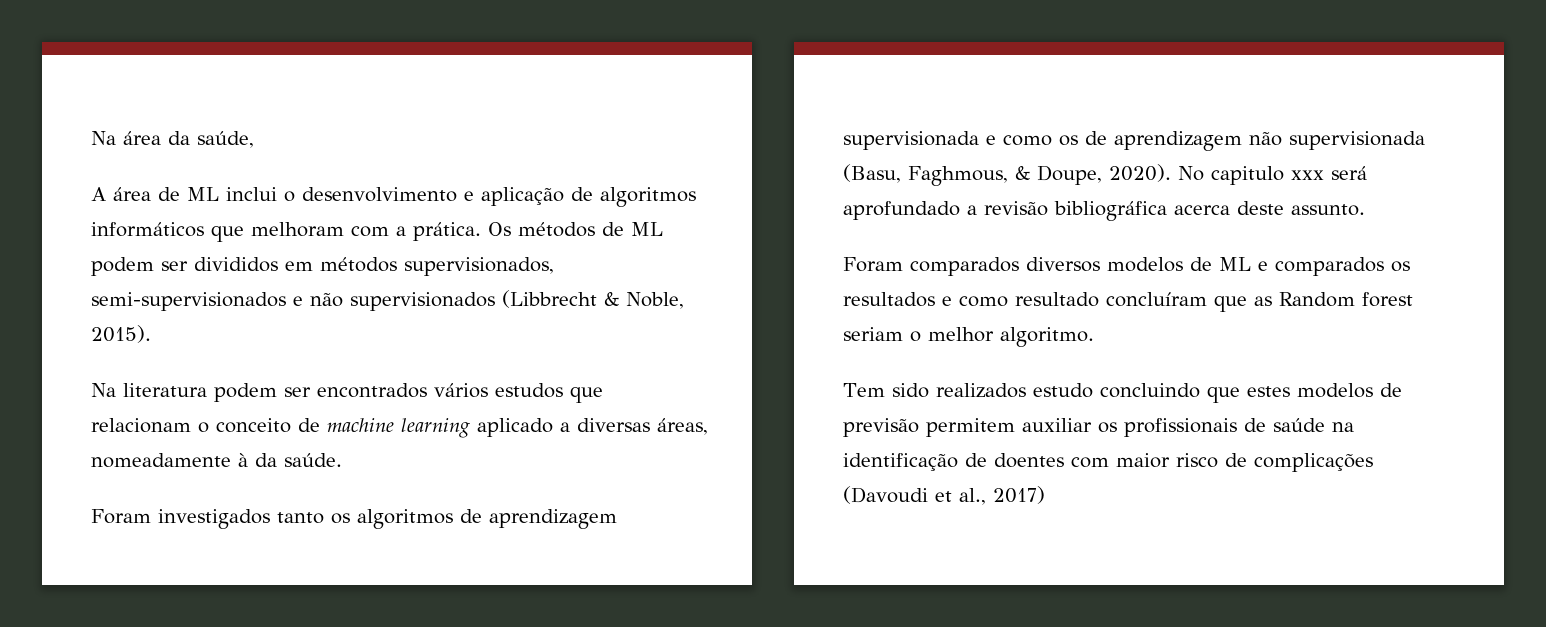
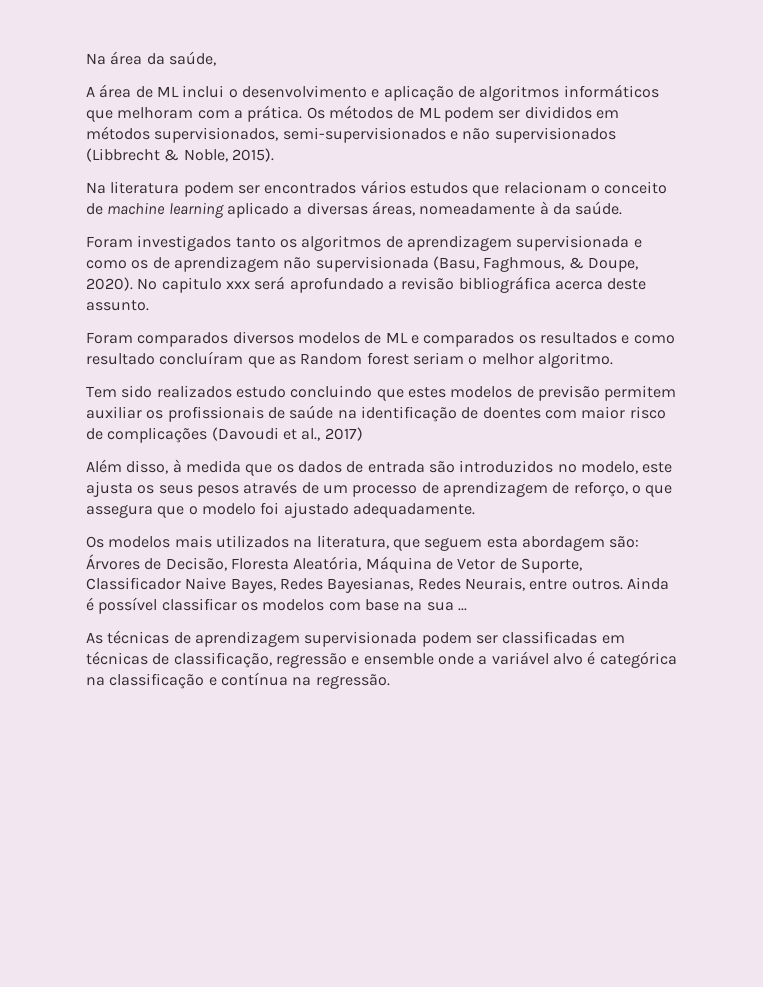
+ Além disso, à medida que os dados de entrada são introduzidos no modelo, este ajusta os seus pesos através de um processo de aprendizagem de reforço, o que assegura que o modelo foi ajustado adequadamente.
+ Os modelos mais utilizados na literatura, que seguem esta abordagem são: Árvores de Decisão, Floresta Aleatória, Máquina de Vetor de Suporte, Classificador Naive Bayes, Redes Bayesianas, Redes Neurais, entre outros. Ainda é possível classificar os modelos com base na sua ...
+ As técnicas de aprendizagem supervisionada podem ser classificadas em técnicas de classificação, regressão e ensemble onde a variável alvo é categórica na classificação e contínua na regressão.

